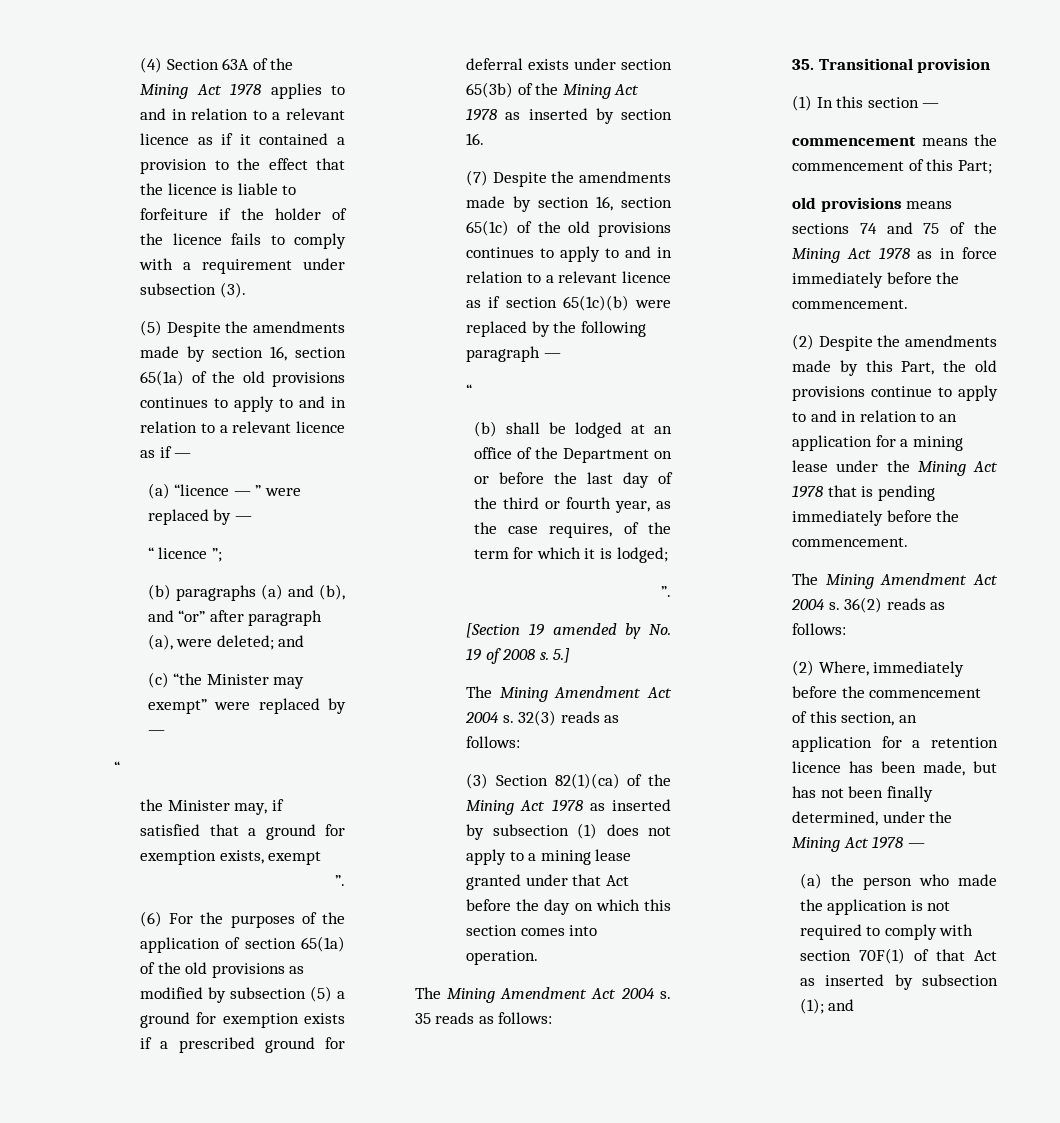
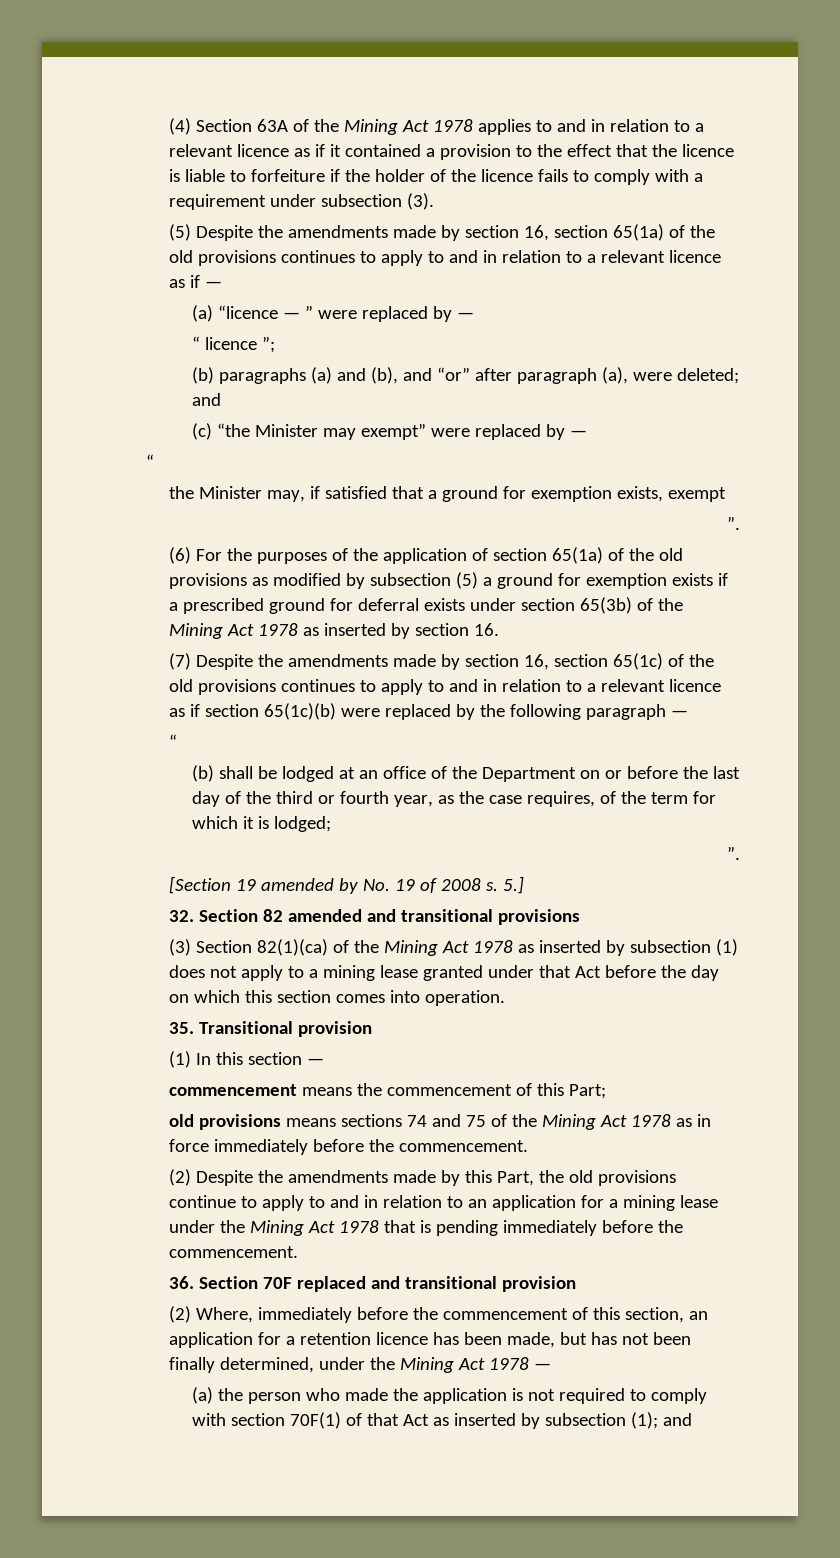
- The Mining Amendment Act 2004 s. 32(3) reads as follows:
+ 32. Section 82 amended and transitional provisions
- The Mining Amendment Act 2004 s. 35 reads as follows:
- The Mining Amendment Act 2004 s. 36(2) reads as follows:
+ 36. Section 70F replaced and transitional provision

